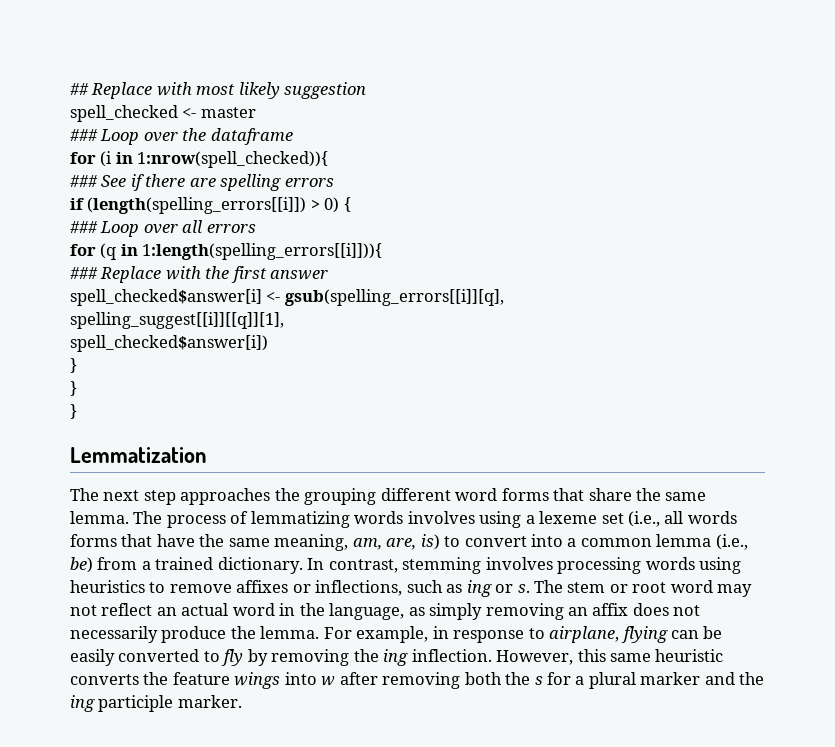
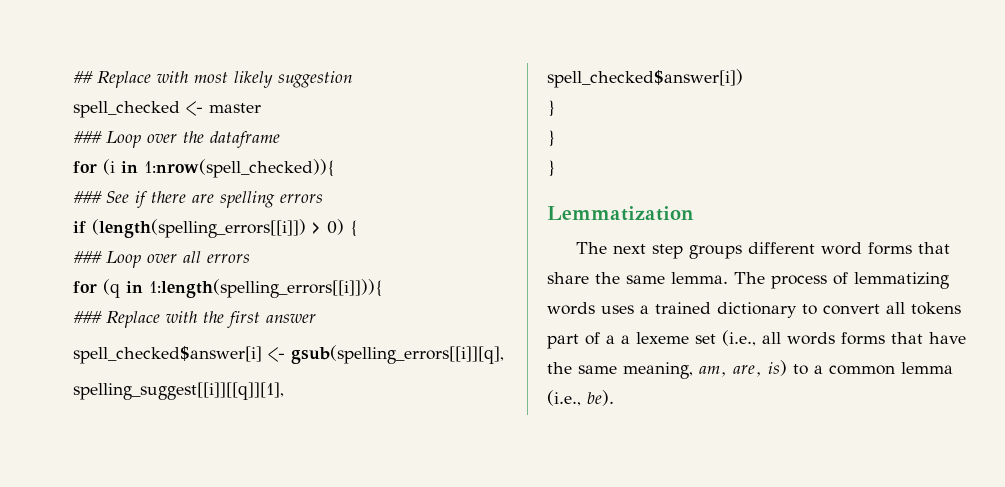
- The next step approaches the grouping different word forms that share the same lemma.
+ The next step groups different word forms that share the same lemma.
- The process of lemmatizing words involves using a lexeme set (i.e., all words forms that have the same meaning, am, are, is) to convert into a common lemma (i.e., be) from a trained dictionary. In contrast, stemming involves processing words using heuristics to remove affixes or inflections, such as ing or s. The stem or root word may not reflect an actual word in the language, as simply removing an affix does not necessarily produce the lemma. For example, in response to airplane, flying can be easily converted to fly by removing the ing inflection. However, this same heuristic converts the feature wings into w after removing both the s for a plural marker and the ing participle marker.
+ The process of lemmatizing words uses a trained dictionary to convert all tokens part of a a lexeme set (i.e., all words forms that have the same meaning, am, are, is) to a common lemma (i.e., be).

